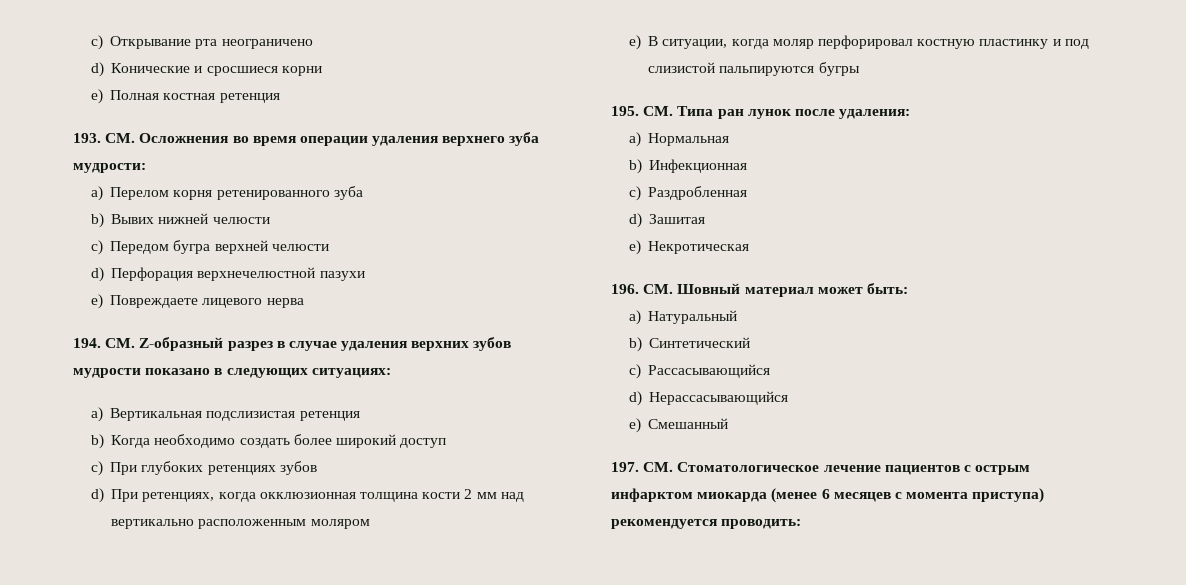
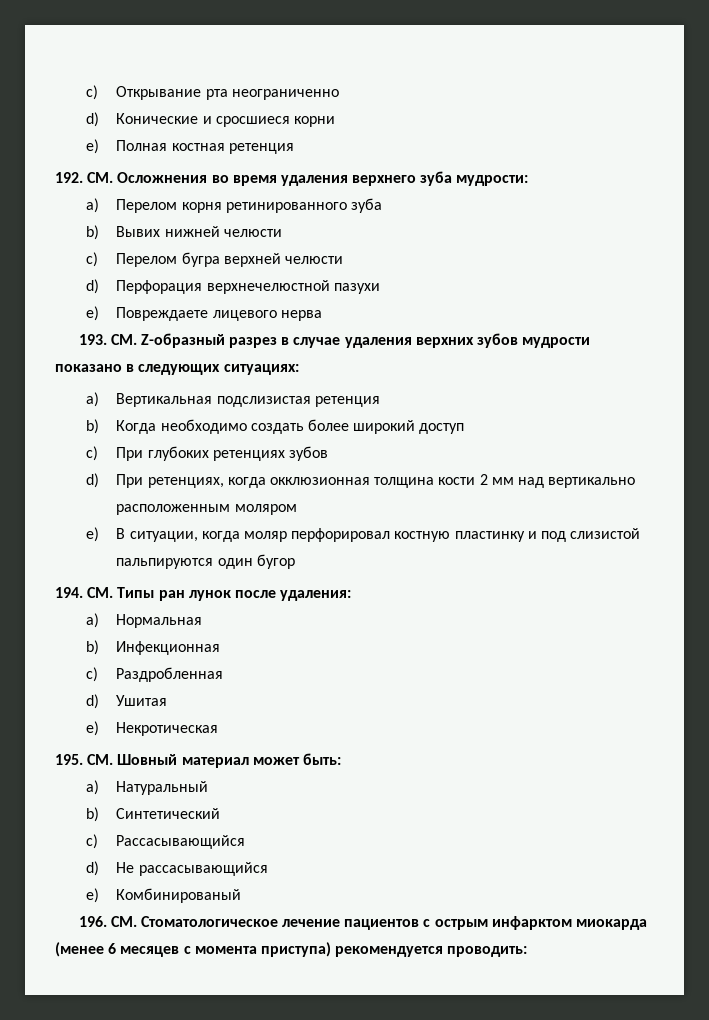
- c) Открывание рта неограничено
+ c) Открывание рта неограниченно
- 193. СМ. Осложнения во время операции удаления верхнего зуба мудрости:
+ 192. СМ. Осложнения во время удаления верхнего зуба мудрости:
- a) Перелом корня ретенированного зуба
+ a) Перелом корня ретинированного зуба
- c) Передом бугра верхней челюсти
+ c) Перелом бугра верхней челюсти
- 194. СМ. Z-образный разрез в случае удаления верхних зубов мудрости показано в следующих ситуациях:
+ 193. СМ. Z-образный разрез в случае удаления верхних зубов мудрости показано в следующих ситуациях:
- e) В ситуации, когда моляр перфорировал костную пластинку и под слизистой пальпируются бугры
- 195. СМ. Типа ран лунок после удаления:
+ e) В ситуации, когда моляр перфорировал костную пластинку и под слизистой пальпируются один бугор
+ 194. СМ. Типы ран лунок после удаления:
- d) Зашитая
+ d) Ушитая
- 196. СМ. Шовный материал может быть:
+ 195. СМ. Шовный материал может быть:
- d) Нерассасывающийся
- e) Смешанный
- 197. СМ. Стоматологическое лечение пациентов с острым инфарктом миокарда (менее 6 месяцев с момента приступа) рекомендуется проводить:
+ d) Не рассасывающийся
+ e) Комбинированый
+ 196. СМ. Стоматологическое лечение пациентов с острым инфарктом миокарда (менее 6 месяцев с момента приступа) рекомендуется проводить:

